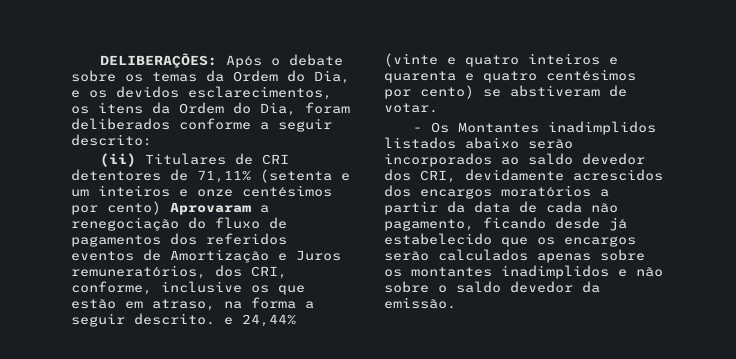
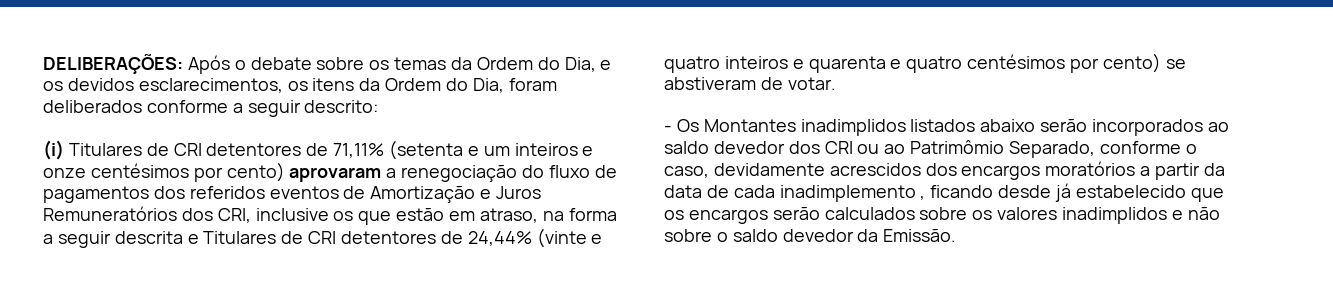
- (ii) Titulares de CRI detentores de 71,11% (setenta e um inteiros e onze centésimos por cento) Aprovaram a renegociação do fluxo de pagamentos dos referidos eventos de Amortização e Juros remuneratórios, dos CRI, conforme, inclusive os que estão em atraso, na forma a seguir descrito. e 24,44% (vinte e quatro inteiros e quarenta e quatro centésimos por cento) se abstiveram de votar.
+ (i) Titulares de CRI detentores de 71,11% (setenta e um inteiros e onze centésimos por cento) aprovaram a renegociação do fluxo de pagamentos dos referidos eventos de Amortização e Juros Remuneratórios dos CRI, inclusive os que estão em atraso, na forma a seguir descrita e Titulares de CRI detentores de 24,44% (vinte e quatro inteiros e quarenta e quatro centésimos por cento) se abstiveram de votar.
- - Os Montantes inadimplidos listados abaixo serão incorporados ao saldo devedor dos CRI, devidamente acrescidos dos encargos moratórios a partir da data de cada não pagamento, ficando desde já estabelecido que os encargos serão calculados apenas sobre os montantes inadimplidos e não sobre o saldo devedor da emissão.
+ - Os Montantes inadimplidos listados abaixo serão incorporados ao saldo devedor dos CRI ou ao Patrimômio Separado, conforme o caso, devidamente acrescidos dos encargos moratórios a partir da data de cada inadimplemento , ficando desde já estabelecido que os encargos serão calculados sobre os valores inadimplidos e não sobre o saldo devedor da Emissão.

